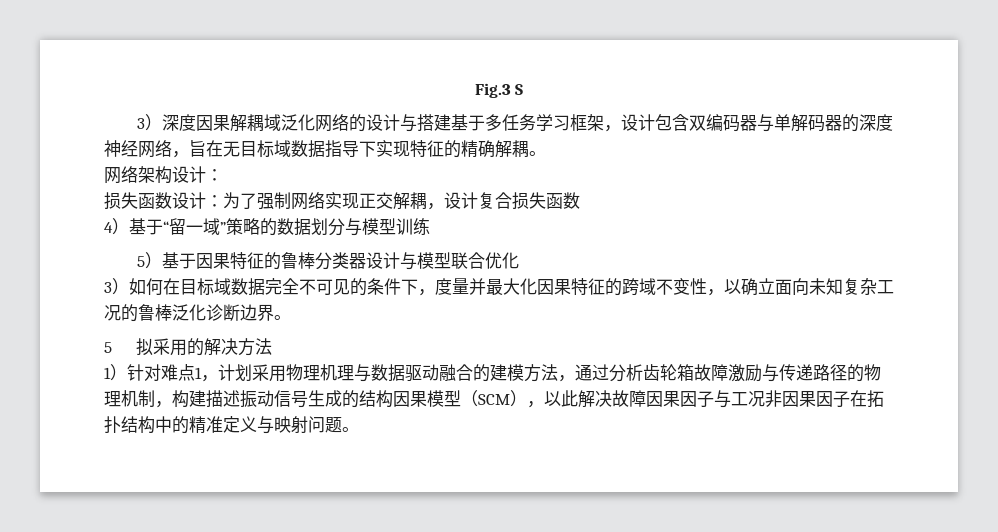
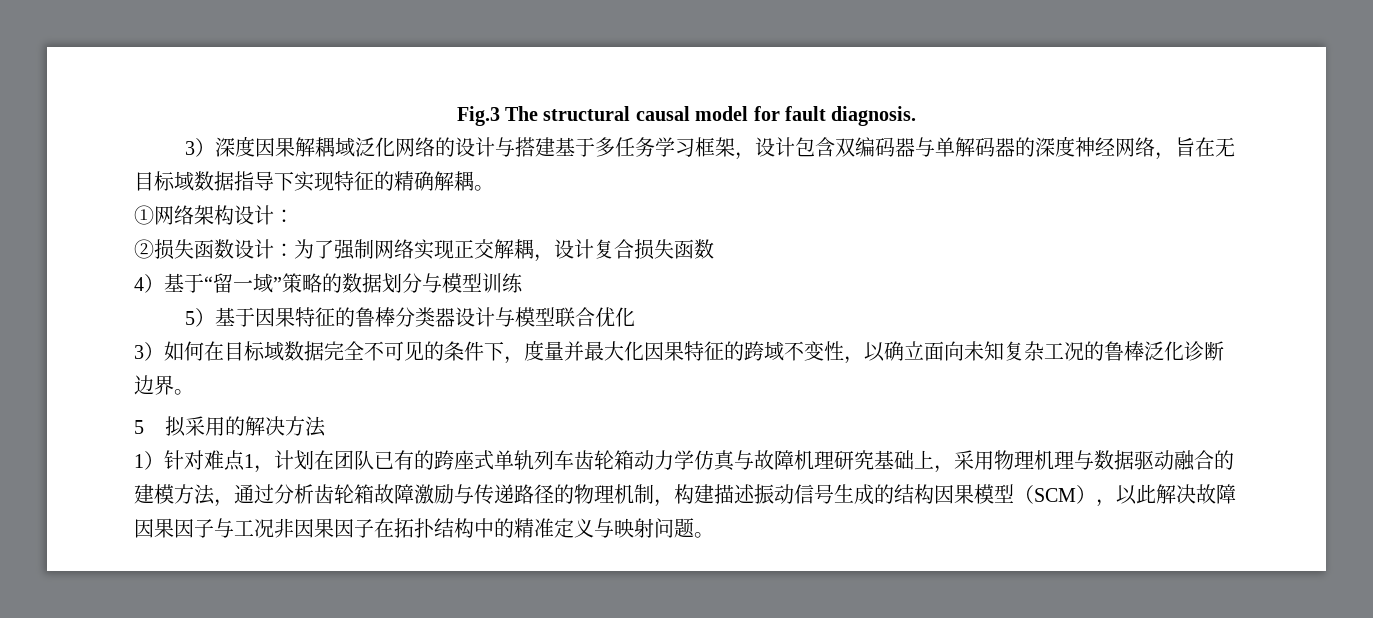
- Fig.3 S
+ Fig.3 The structural causal model for fault diagnosis.
- 网络架构设计：
+ ①网络架构设计：
- 损失函数设计：为了强制网络实现正交解耦，设计复合损失函数
+ ②损失函数设计：为了强制网络实现正交解耦，设计复合损失函数
- 1）针对难点1，计划采用物理机理与数据驱动融合的建模方法，通过分析齿轮箱故障激励与传递路径的物理机制，构建描述振动信号生成的结构因果模型（SCM），以此解决故障因果因子与工况非因果因子在拓扑结构中的精准定义与映射问题。
+ 1）针对难点1，计划在团队已有的跨座式单轨列车齿轮箱动力学仿真与故障机理研究基础上，采用物理机理与数据驱动融合的建模方法，通过分析齿轮箱故障激励与传递路径的物理机制，构建描述振动信号生成的结构因果模型（SCM），以此解决故障因果因子与工况非因果因子在拓扑结构中的精准定义与映射问题。

